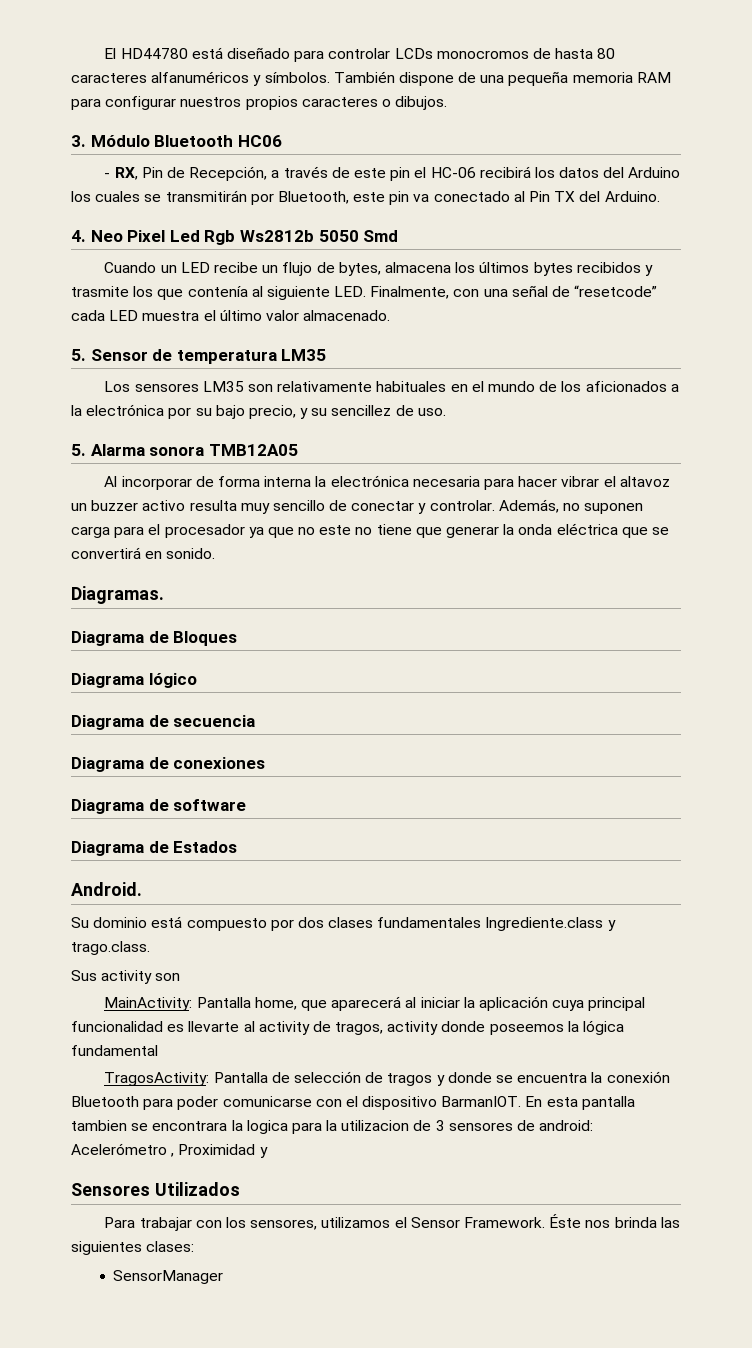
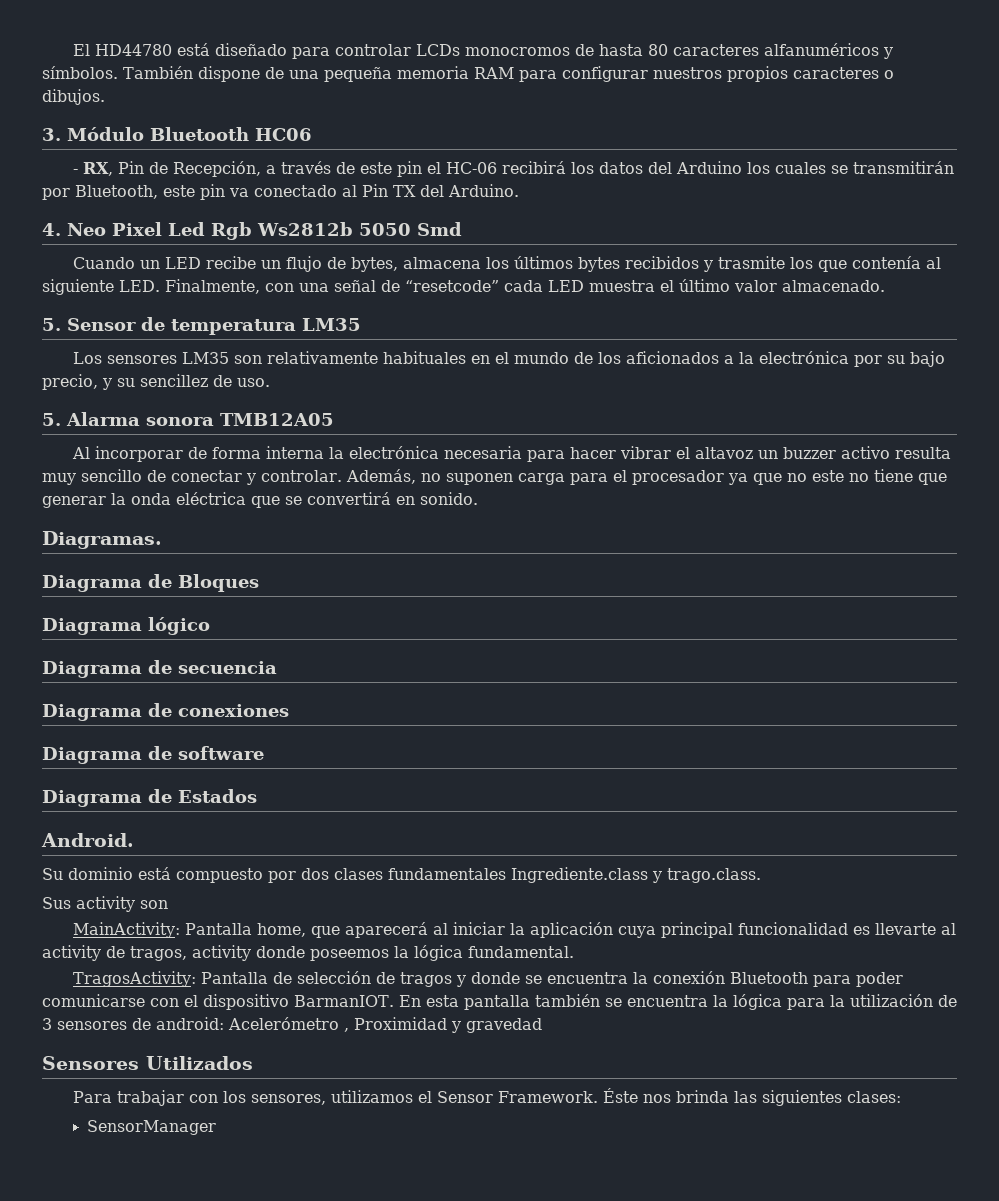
- MainActivity: Pantalla home, que aparecerá al iniciar la aplicación cuya principal funcionalidad es llevarte al activity de tragos, activity donde poseemos la lógica fundamental
+ MainActivity: Pantalla home, que aparecerá al iniciar la aplicación cuya principal funcionalidad es llevarte al activity de tragos, activity donde poseemos la lógica fundamental.
- En esta pantalla tambien se encontrara la logica para la utilizacion de 3 sensores de android: Acelerómetro , Proximidad y
+ En esta pantalla también se encuentra la lógica para la utilización de 3 sensores de android: Acelerómetro , Proximidad y gravedad

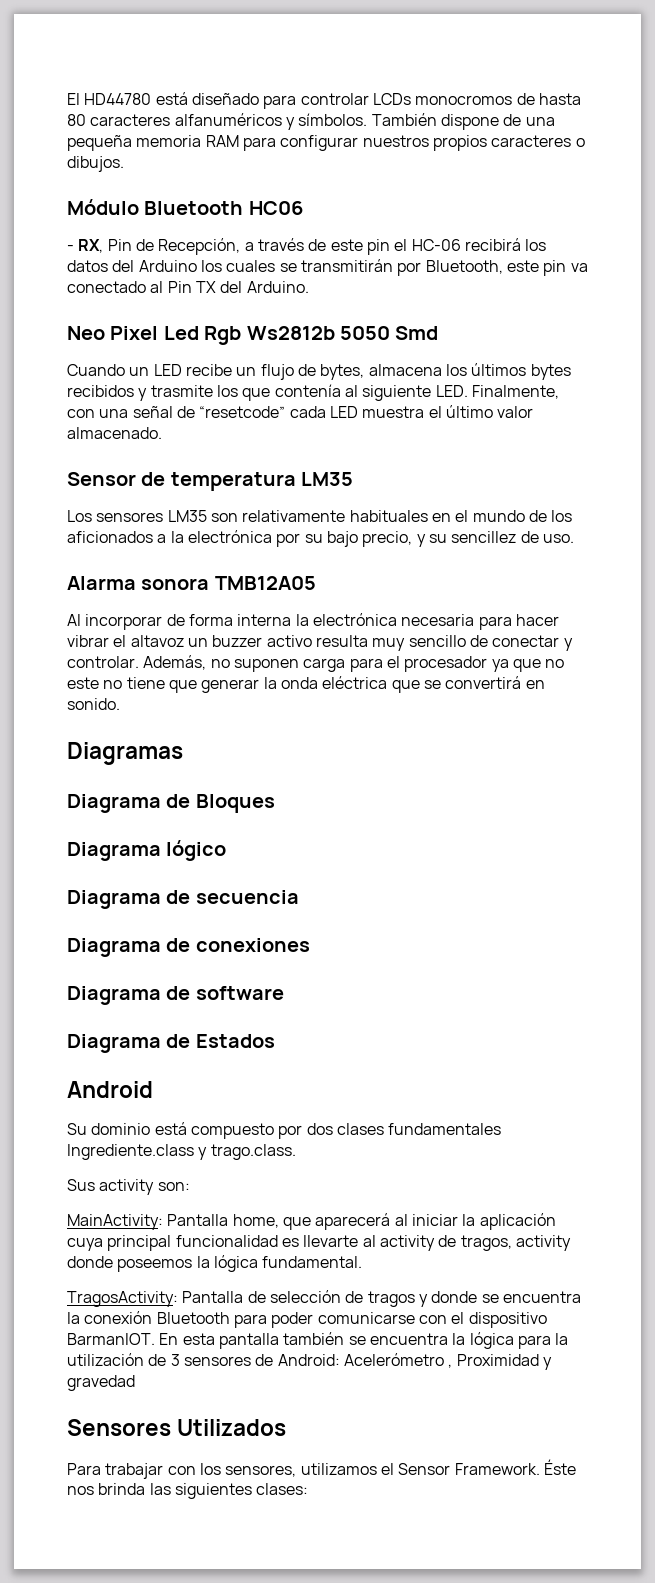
- 3. Módulo Bluetooth HC06
+ Módulo Bluetooth HC06
- 4. Neo Pixel Led Rgb Ws2812b 5050 Smd
+ Neo Pixel Led Rgb Ws2812b 5050 Smd
- 5. Sensor de temperatura LM35
+ Sensor de temperatura LM35
- 5. Alarma sonora TMB12A05
+ Alarma sonora TMB12A05
- Diagramas.
+ Diagramas
- Android.
+ Android
- Sus activity son
+ Sus activity son:
- En esta pantalla también se encuentra la lógica para la utilización de 3 sensores de android: Acelerómetro , Proximidad y gravedad
+ En esta pantalla también se encuentra la lógica para la utilización de 3 sensores de Android: Acelerómetro , Proximidad y gravedad
- SensorManager

